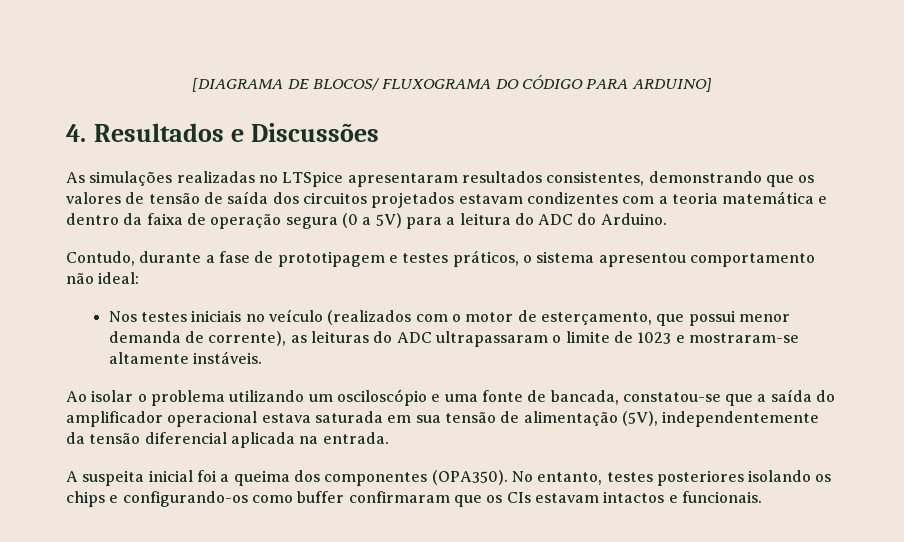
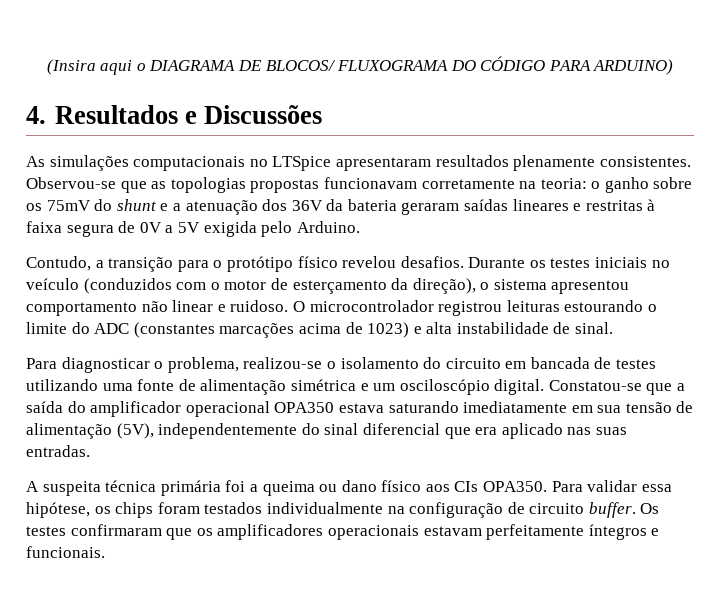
- [DIAGRAMA DE BLOCOS/ FLUXOGRAMA DO CÓDIGO PARA ARDUINO]
+ (Insira aqui o DIAGRAMA DE BLOCOS/ FLUXOGRAMA DO CÓDIGO PARA ARDUINO)
- As simulações realizadas no LTSpice apresentaram resultados consistentes, demonstrando que os valores de tensão de saída dos circuitos projetados estavam condizentes com a teoria matemática e dentro da faixa de operação segura (0 a 5V) para a leitura do ADC do Arduino.
- Contudo, durante a fase de prototipagem e testes práticos, o sistema apresentou comportamento não ideal:
- Nos testes iniciais no veículo (realizados com o motor de esterçamento, que possui menor demanda de corrente), as leituras do ADC ultrapassaram o limite de 1023 e mostraram-se altamente instáveis.
- Ao isolar o problema utilizando um osciloscópio e uma fonte de bancada, constatou-se que a saída do amplificador operacional estava saturada em sua tensão de alimentação (5V), independentemente da tensão diferencial aplicada na entrada.
+ As simulações computacionais no LTSpice apresentaram resultados plenamente consistentes. Observou-se que as topologias propostas funcionavam corretamente na teoria: o ganho sobre os 75mV do shunt e a atenuação dos 36V da bateria geraram saídas lineares e restritas à faixa segura de 0V a 5V exigida pelo Arduino.
+ Contudo, a transição para o protótipo físico revelou desafios. Durante os testes iniciais no veículo (conduzidos com o motor de esterçamento da direção), o sistema apresentou comportamento não linear e ruidoso. O microcontrolador registrou leituras estourando o limite do ADC (constantes marcações acima de 1023) e alta instabilidade de sinal.
+ Para diagnosticar o problema, realizou-se o isolamento do circuito em bancada de testes utilizando uma fonte de alimentação simétrica e um osciloscópio digital. Constatou-se que a saída do amplificador operacional OPA350 estava saturando imediatamente em sua tensão de alimentação (5V), independentemente do sinal diferencial que era aplicado nas suas entradas.
- A suspeita inicial foi a queima dos componentes (OPA350). No entanto, testes posteriores isolando os chips e configurando-os como buffer confirmaram que os CIs estavam intactos e funcionais.
+ A suspeita técnica primária foi a queima ou dano físico aos CIs OPA350. Para validar essa hipótese, os chips foram testados individualmente na configuração de circuito buffer. Os testes confirmaram que os amplificadores operacionais estavam perfeitamente íntegros e funcionais.

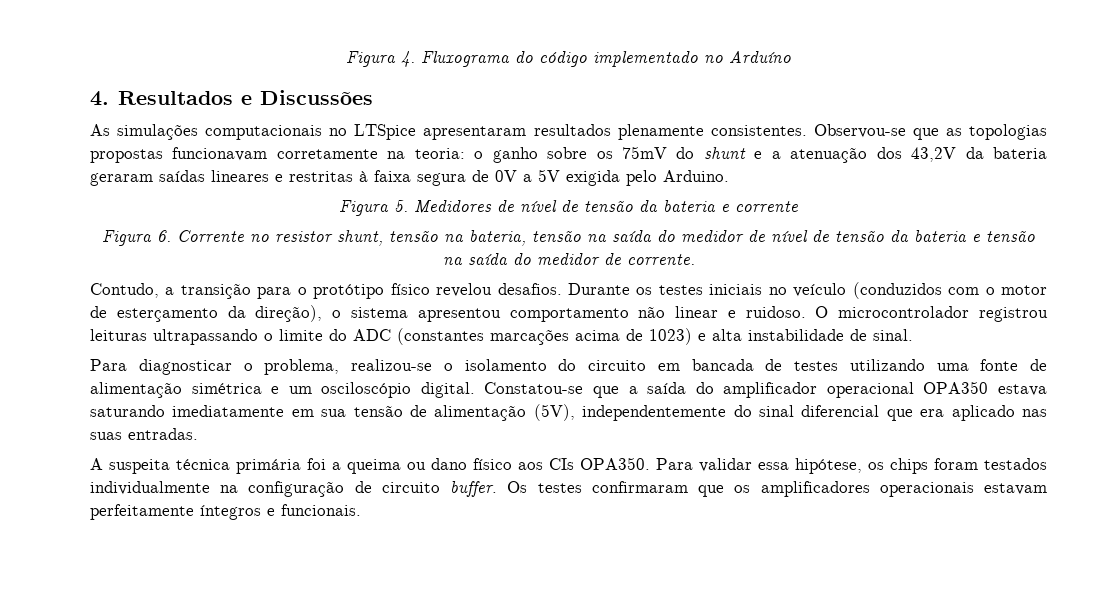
- (Insira aqui o DIAGRAMA DE BLOCOS/ FLUXOGRAMA DO CÓDIGO PARA ARDUINO)
+ Figura 4. Fluxograma do código implementado no Arduíno
- Observou-se que as topologias propostas funcionavam corretamente na teoria: o ganho sobre os 75mV do shunt e a atenuação dos 36V da bateria geraram saídas lineares e restritas à faixa segura de 0V a 5V exigida pelo Arduino.
+ Observou-se que as topologias propostas funcionavam corretamente na teoria: o ganho sobre os 75mV do shunt e a atenuação dos 43,2V da bateria geraram saídas lineares e restritas à faixa segura de 0V a 5V exigida pelo Arduino.
+ Figura 5. Medidores de nível de tensão da bateria e corrente
+ Figura 6. Corrente no resistor shunt, tensão na bateria, tensão na saída do medidor de nível de tensão da bateria e tensão na saída do medidor de corrente.
- O microcontrolador registrou leituras estourando o limite do ADC (constantes marcações acima de 1023) e alta instabilidade de sinal.
+ O microcontrolador registrou leituras ultrapassando o limite do ADC (constantes marcações acima de 1023) e alta instabilidade de sinal.

